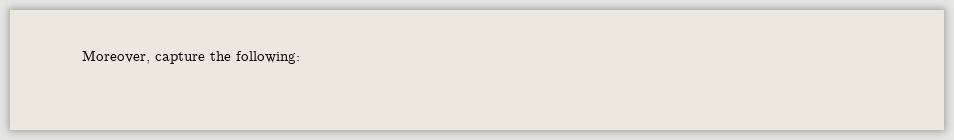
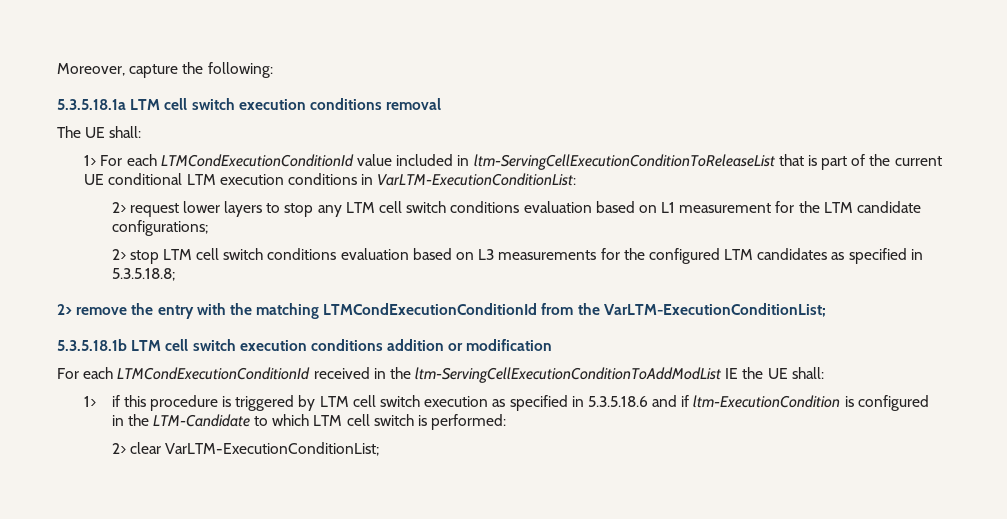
+ 5.3.5.18.1a LTM cell switch execution conditions removal
+ The UE shall:
+ 1> For each LTMCondExecutionConditionId value included in ltm-ServingCellExecutionConditionToReleaseList that is part of the current UE conditional LTM execution conditions in VarLTM-ExecutionConditionList:
+ 2> request lower layers to stop any LTM cell switch conditions evaluation based on L1 measurement for the LTM candidate configurations;
+ 2> stop LTM cell switch conditions evaluation based on L3 measurements for the configured LTM candidates as specified in 5.3.5.18.8;
+ 2> remove the entry with the matching LTMCondExecutionConditionId from the VarLTM-ExecutionConditionList;
+ 5.3.5.18.1b LTM cell switch execution conditions addition or modification
+ For each LTMCondExecutionConditionId received in the ltm-ServingCellExecutionConditionToAddModList IE the UE shall:
+ 1> if this procedure is triggered by LTM cell switch execution as specified in 5.3.5.18.6 and if ltm-ExecutionCondition is configured in the LTM-Candidate to which LTM cell switch is performed:
+ 2> clear VarLTM-ExecutionConditionList;

